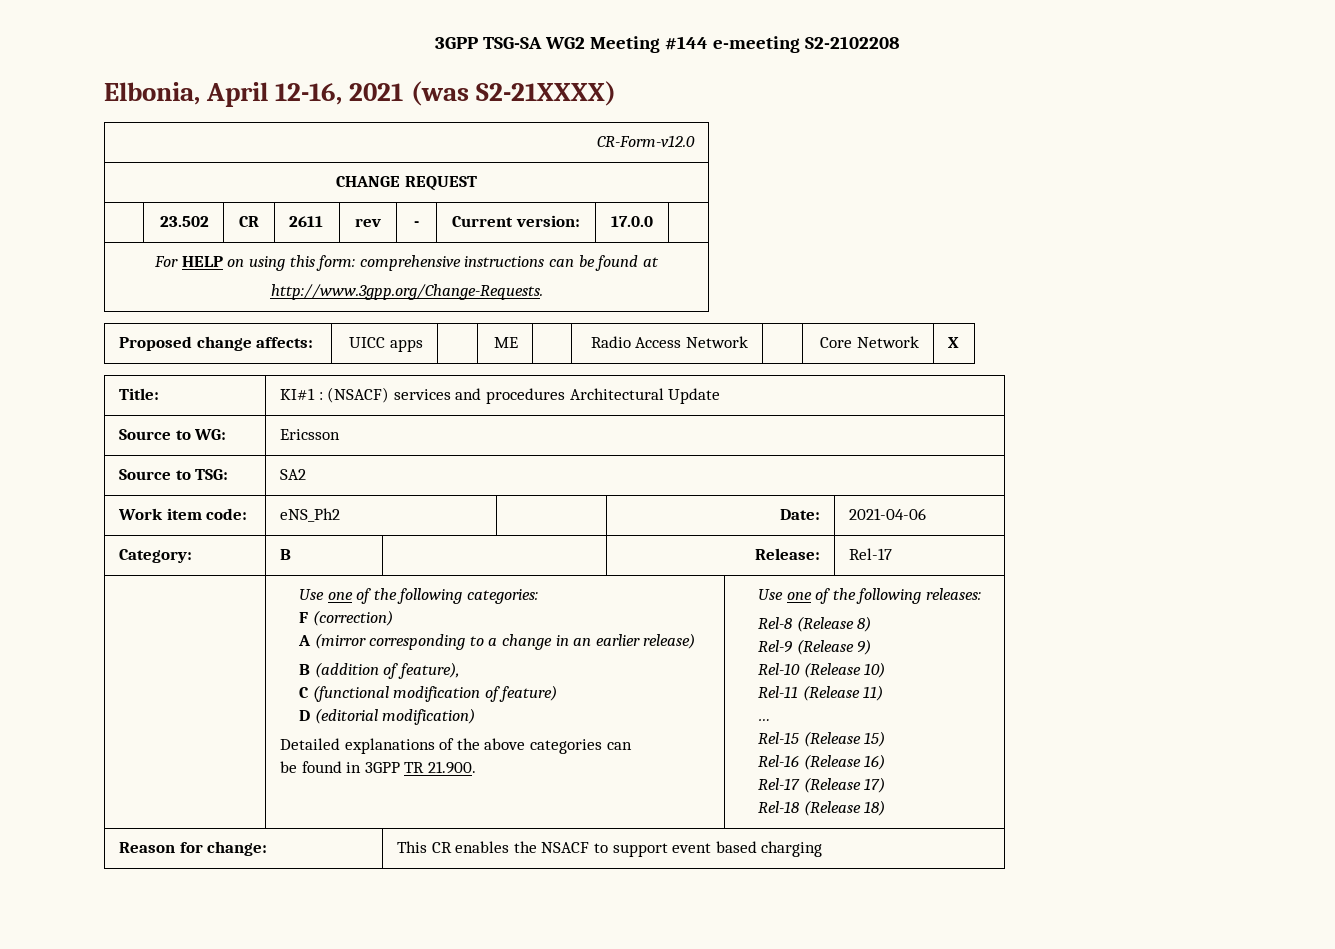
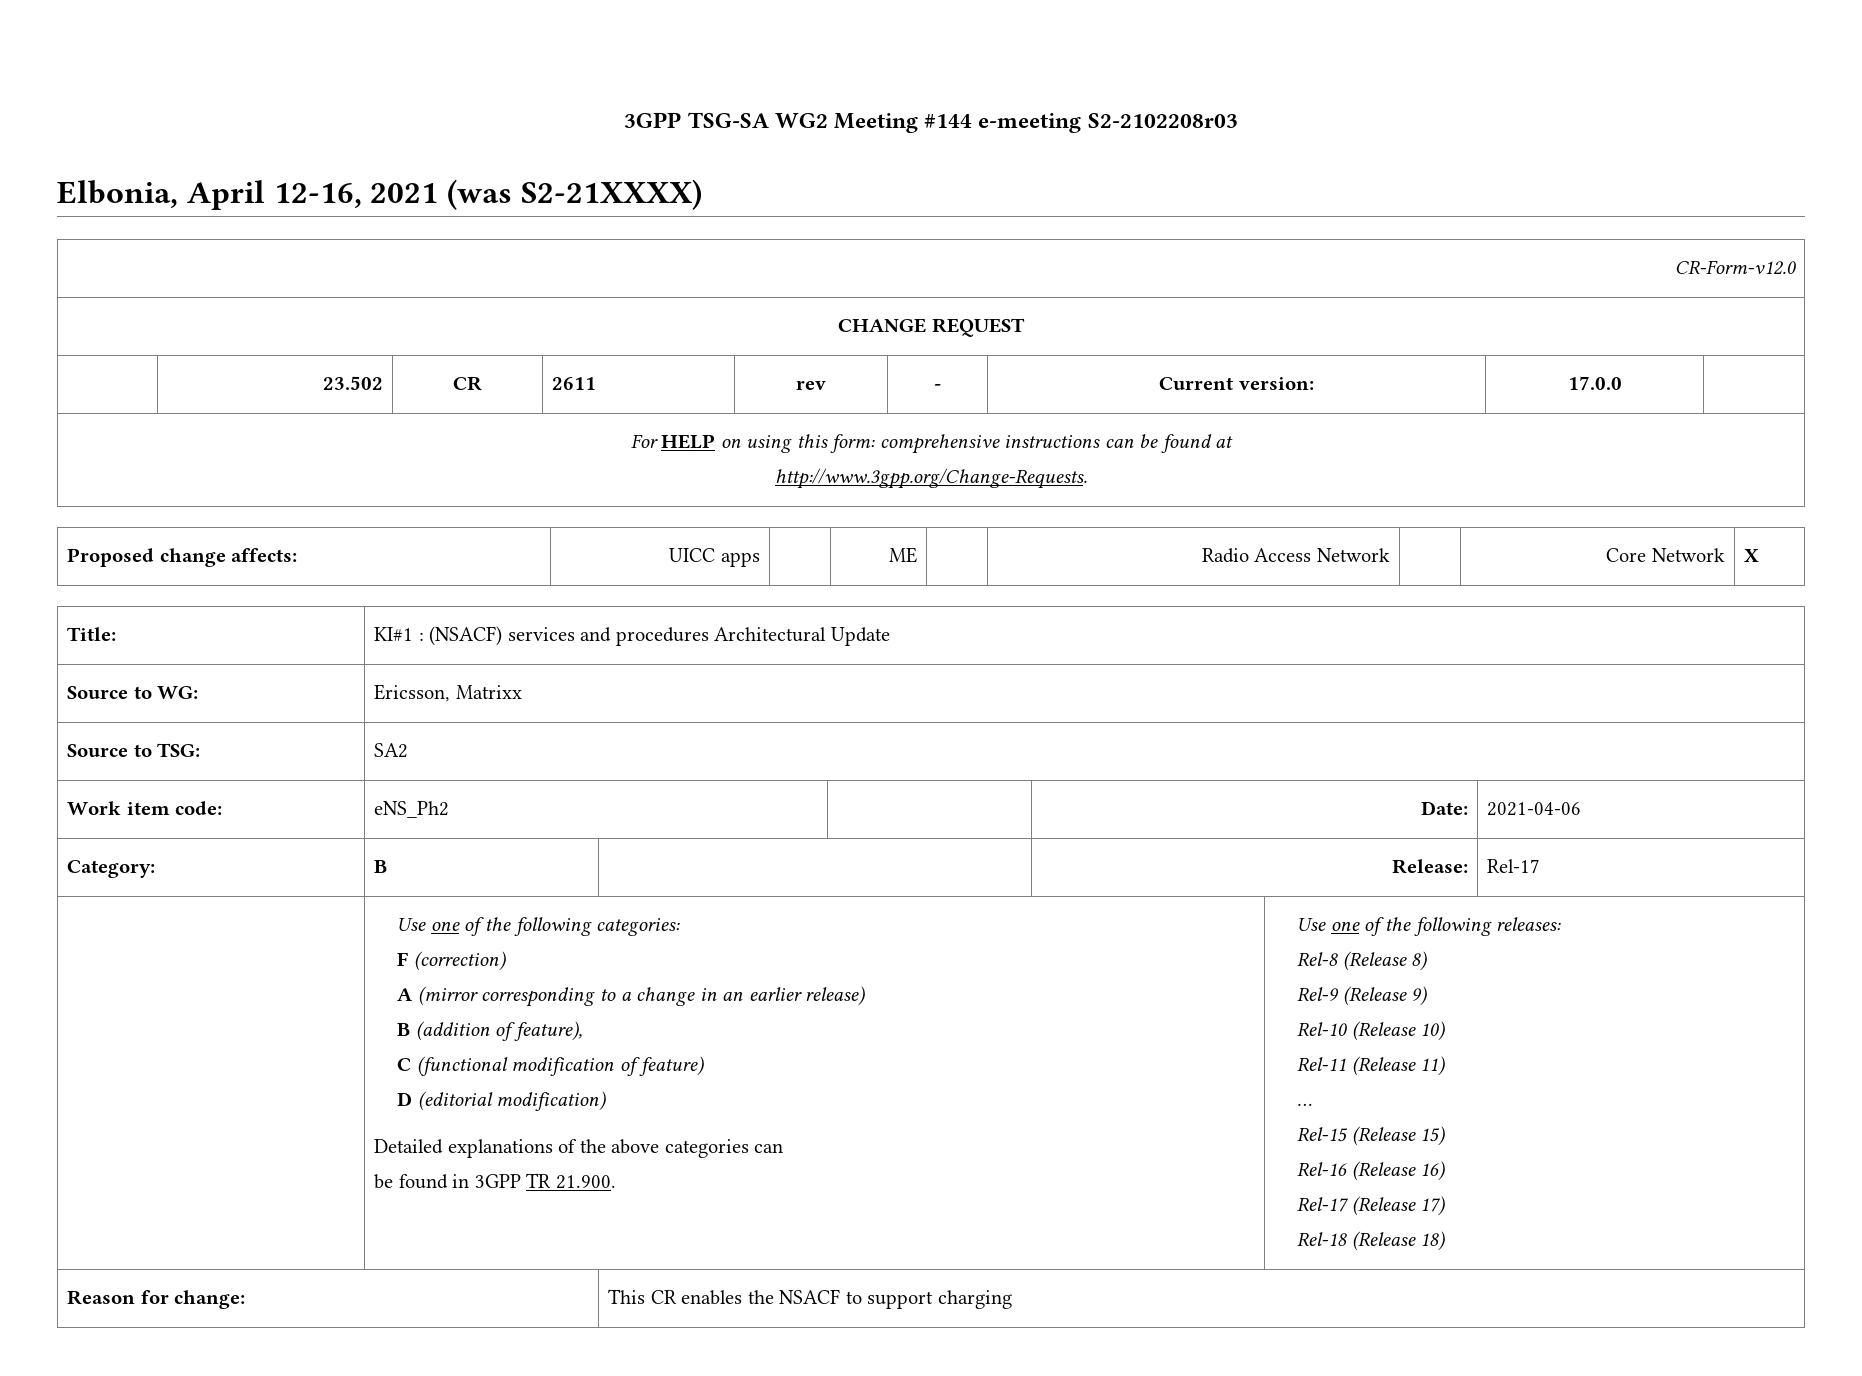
- 3GPP TSG-SA WG2 Meeting #144 e-meeting S2-2102208
+ 3GPP TSG-SA WG2 Meeting #144 e-meeting S2-2102208r03
- Source to WG: | Ericsson
+ Source to WG: | Ericsson, Matrixx
- Reason for change: | This CR enables the NSACF to support event based charging
+ Reason for change: | This CR enables the NSACF to support charging

